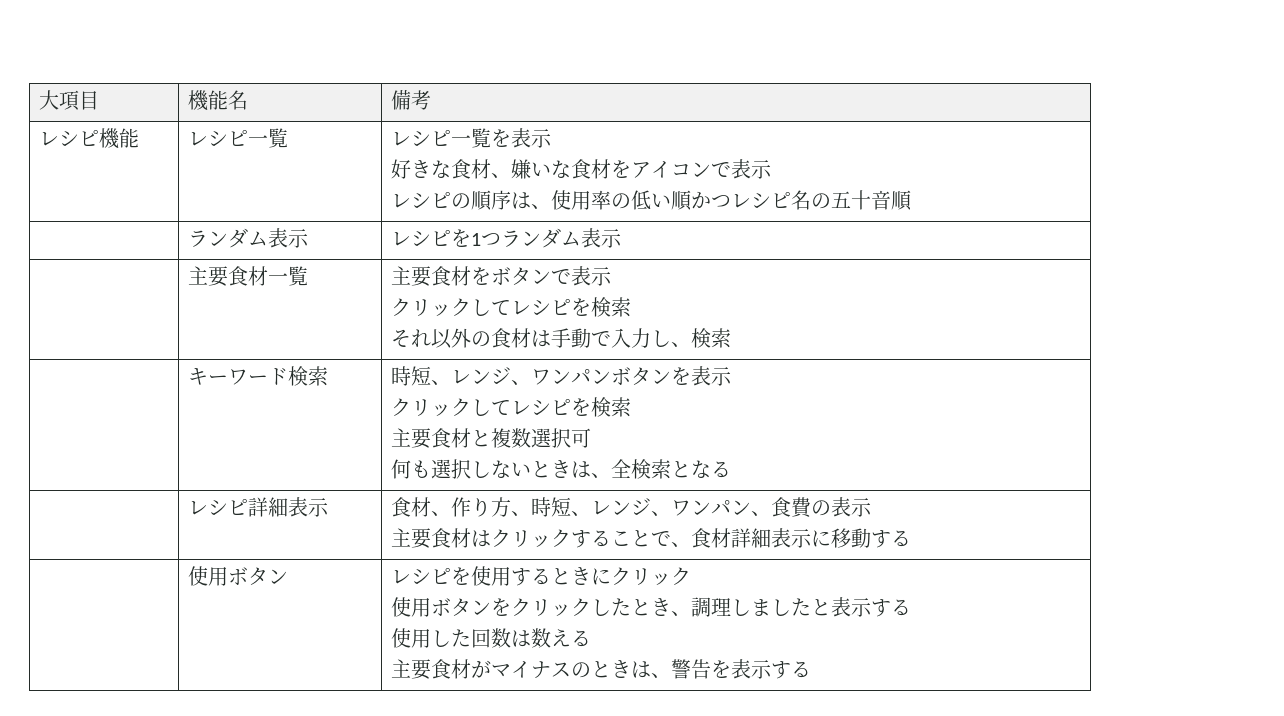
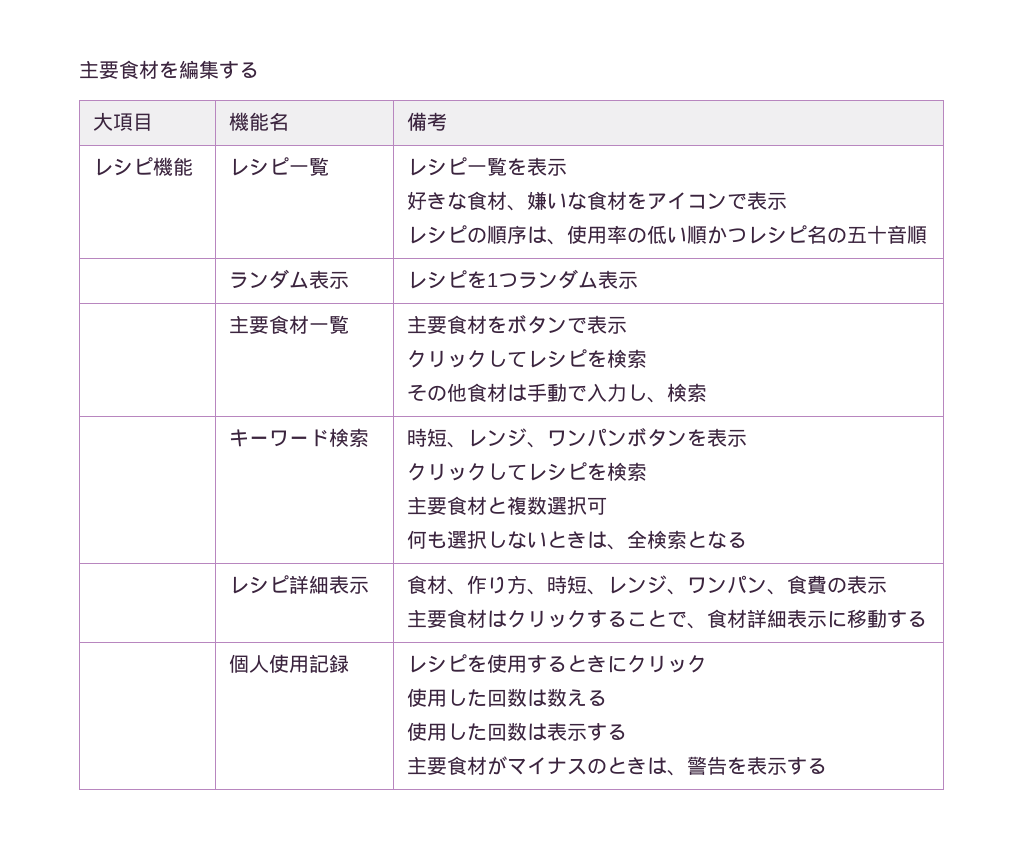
+ 主要食材を編集する
  | 主要食材一覧 | 主要食材をボタンで表示
  クリックしてレシピを検索
- それ以外の食材は手動で入力し、検索
+ その他食材は手動で入力し、検索
- | 使用ボタン | レシピを使用するときにクリック
- 使用ボタンをクリックしたとき、調理しましたと表示する
+ | 個人使用記録 | レシピを使用するときにクリック
  使用した回数は数える
+ 使用した回数は表示する

